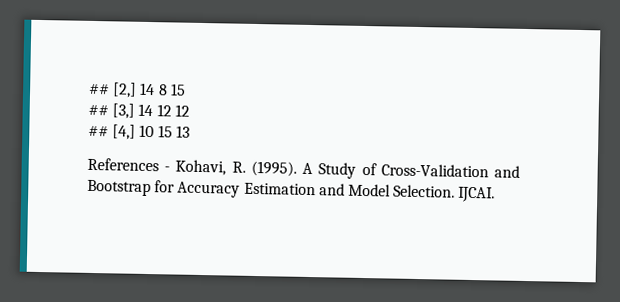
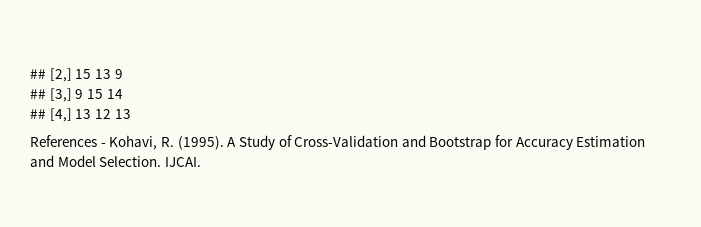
- ## [2,] 14 8 15
+ ## [2,] 15 13 9
- ## [3,] 14 12 12
+ ## [3,] 9 15 14
- ## [4,] 10 15 13
+ ## [4,] 13 12 13

